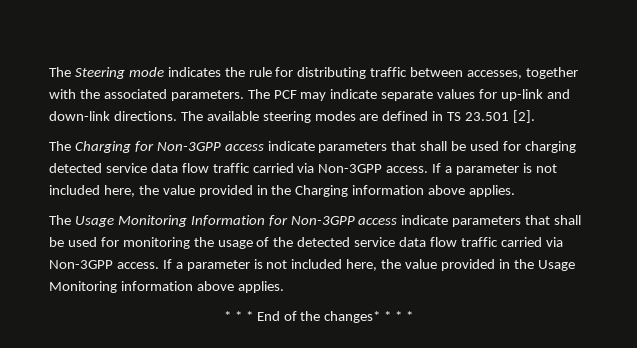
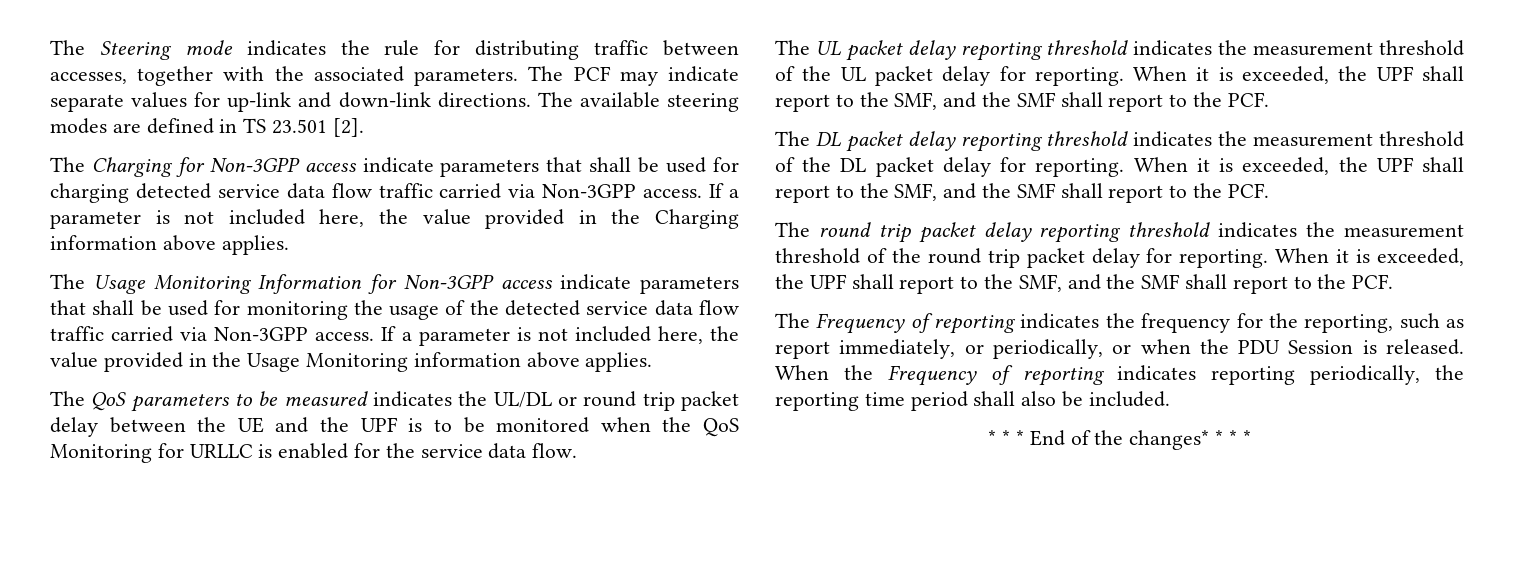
+ The QoS parameters to be measured indicates the UL/DL or round trip packet delay between the UE and the UPF is to be monitored when the QoS Monitoring for URLLC is enabled for the service data flow.
+ The UL packet delay reporting threshold indicates the measurement threshold of the UL packet delay for reporting. When it is exceeded, the UPF shall report to the SMF, and the SMF shall report to the PCF.
+ The DL packet delay reporting threshold indicates the measurement threshold of the DL packet delay for reporting. When it is exceeded, the UPF shall report to the SMF, and the SMF shall report to the PCF.
+ The round trip packet delay reporting threshold indicates the measurement threshold of the round trip packet delay for reporting. When it is exceeded, the UPF shall report to the SMF, and the SMF shall report to the PCF.
+ The Frequency of reporting indicates the frequency for the reporting, such as report immediately, or periodically, or when the PDU Session is released. When the Frequency of reporting indicates reporting periodically, the reporting time period shall also be included.

